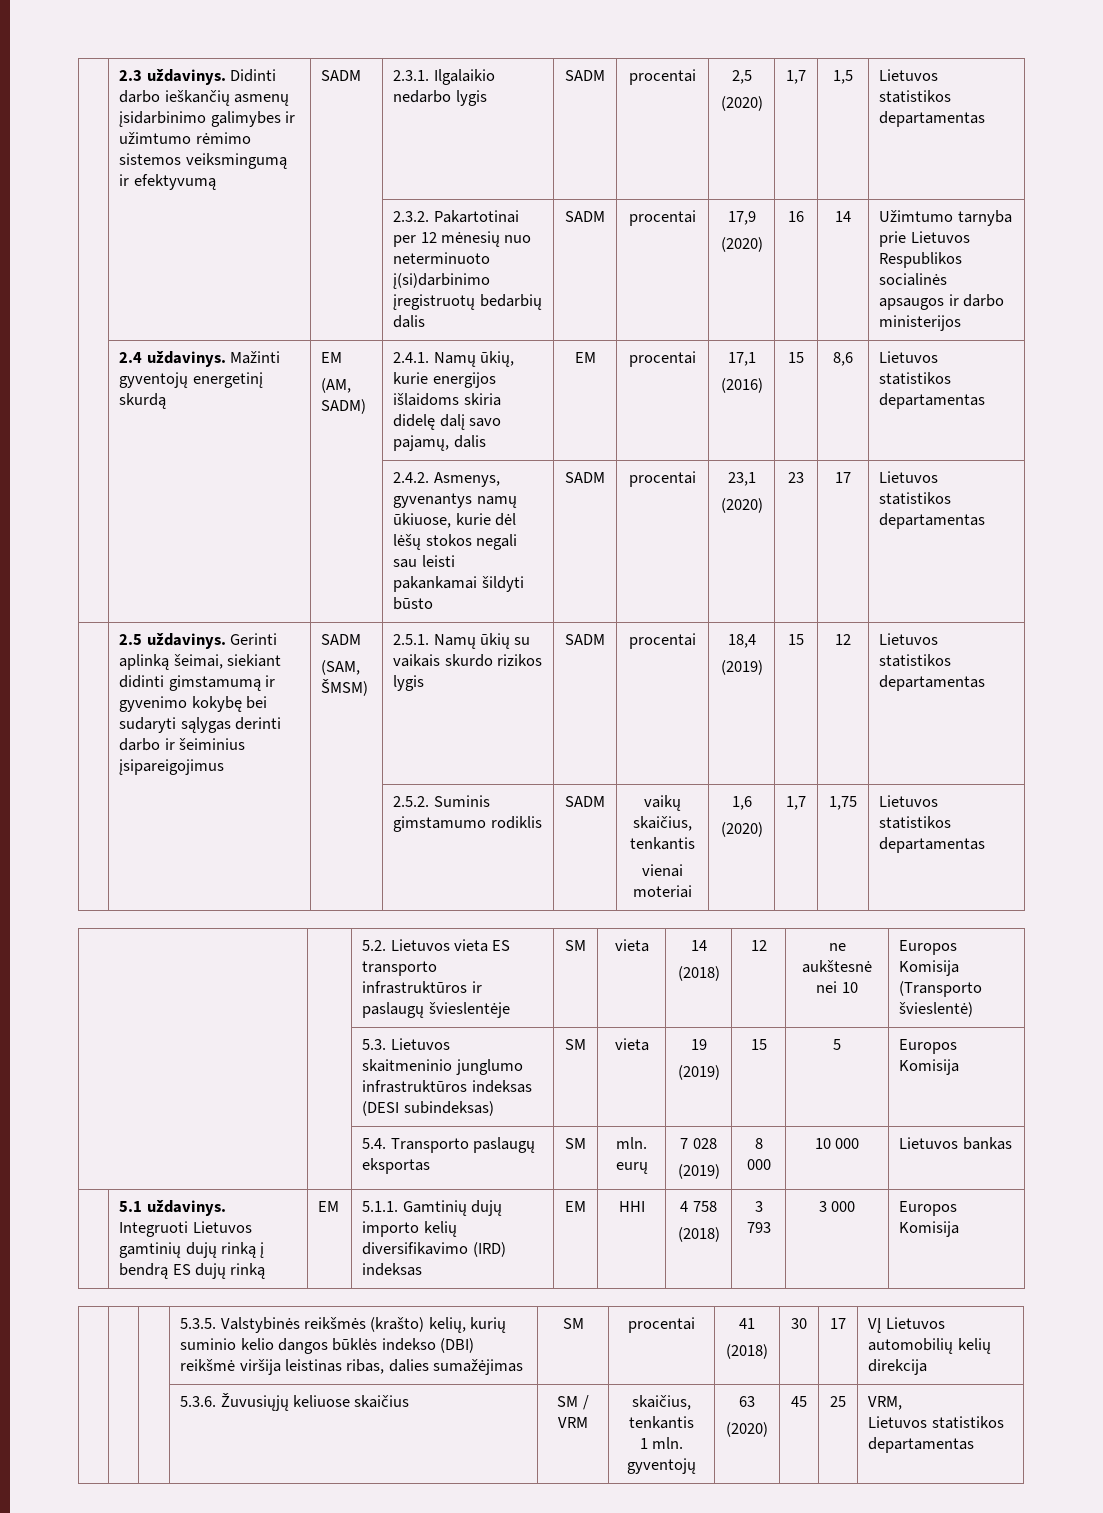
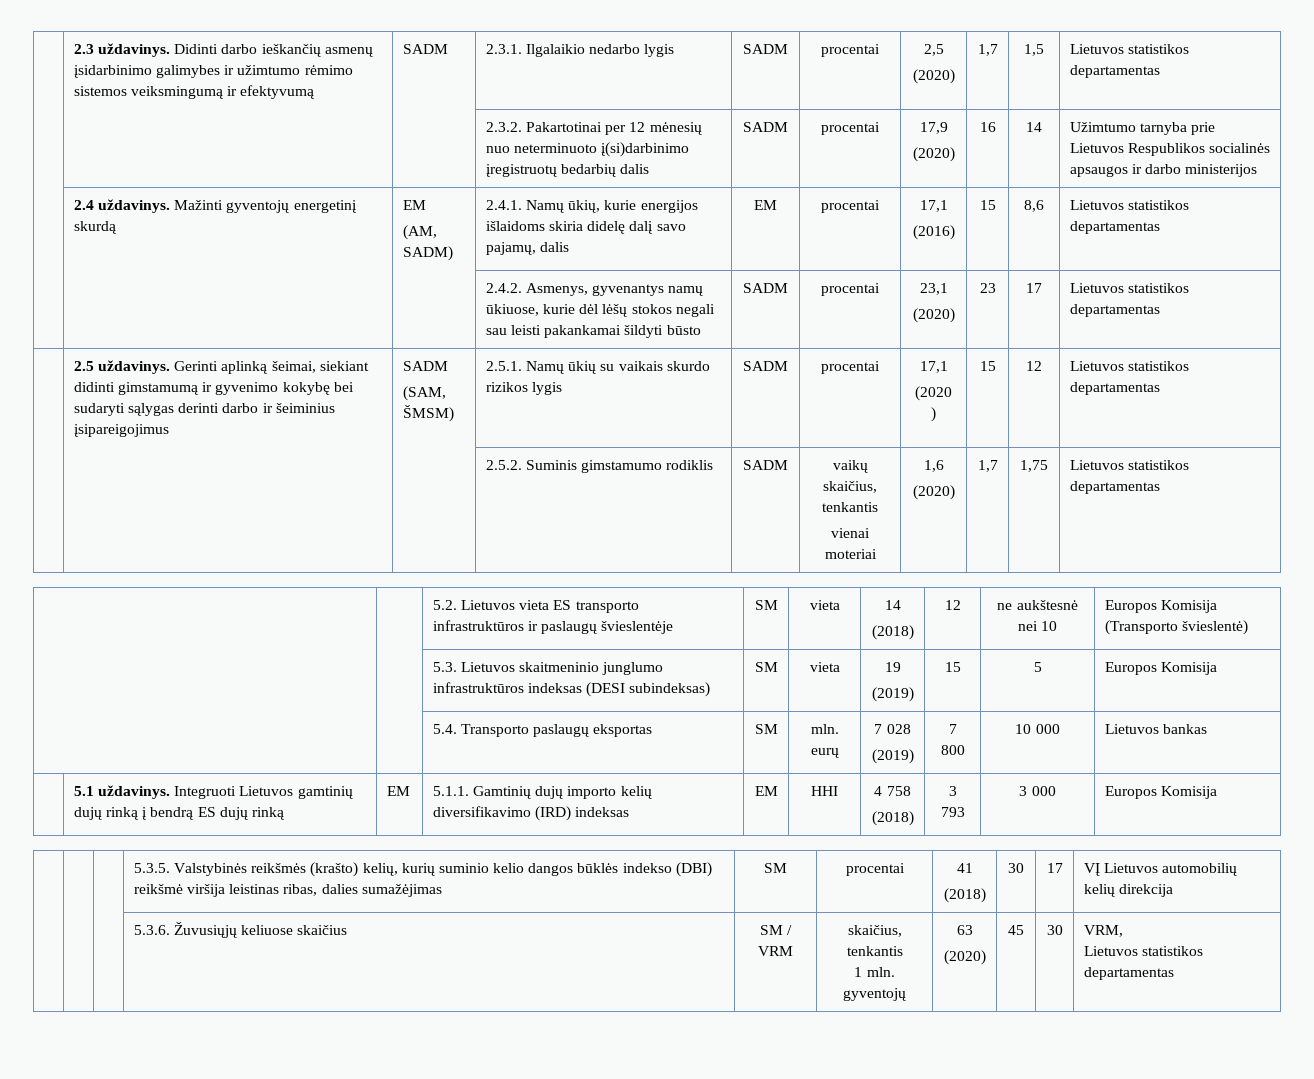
  | 2.5 uždavinys. Gerinti aplinką šeimai, siekiant didinti gimstamumą ir gyvenimo kokybę bei sudaryti sąlygas derinti darbo ir šeiminius įsipareigojimus | SADM
- (SAM, ŠMSM) | 2.5.1. Namų ūkių su vaikais skurdo rizikos lygis | SADM | procentai | 18,4
- (2019) | 15 | 12 | Lietuvos statistikos departamentas
+ (SAM, ŠMSM) | 2.5.1. Namų ūkių su vaikais skurdo rizikos lygis | SADM | procentai | 17,1
+ (2020 ) | 15 | 12 | Lietuvos statistikos departamentas
  | | 5.4. Transporto paslaugų eksportas | SM | mln. eurų | 7 028
- (2019) | 8 000 | 10 000 | Lietuvos bankas
+ (2019) | 7 800 | 10 000 | Lietuvos bankas
  | | | 5.3.6. Žuvusiųjų keliuose skaičius | SM / VRM | skaičius, tenkantis
  1 mln. gyventojų | 63
- (2020) | 45 | 25 | VRM,
+ (2020) | 45 | 30 | VRM,

